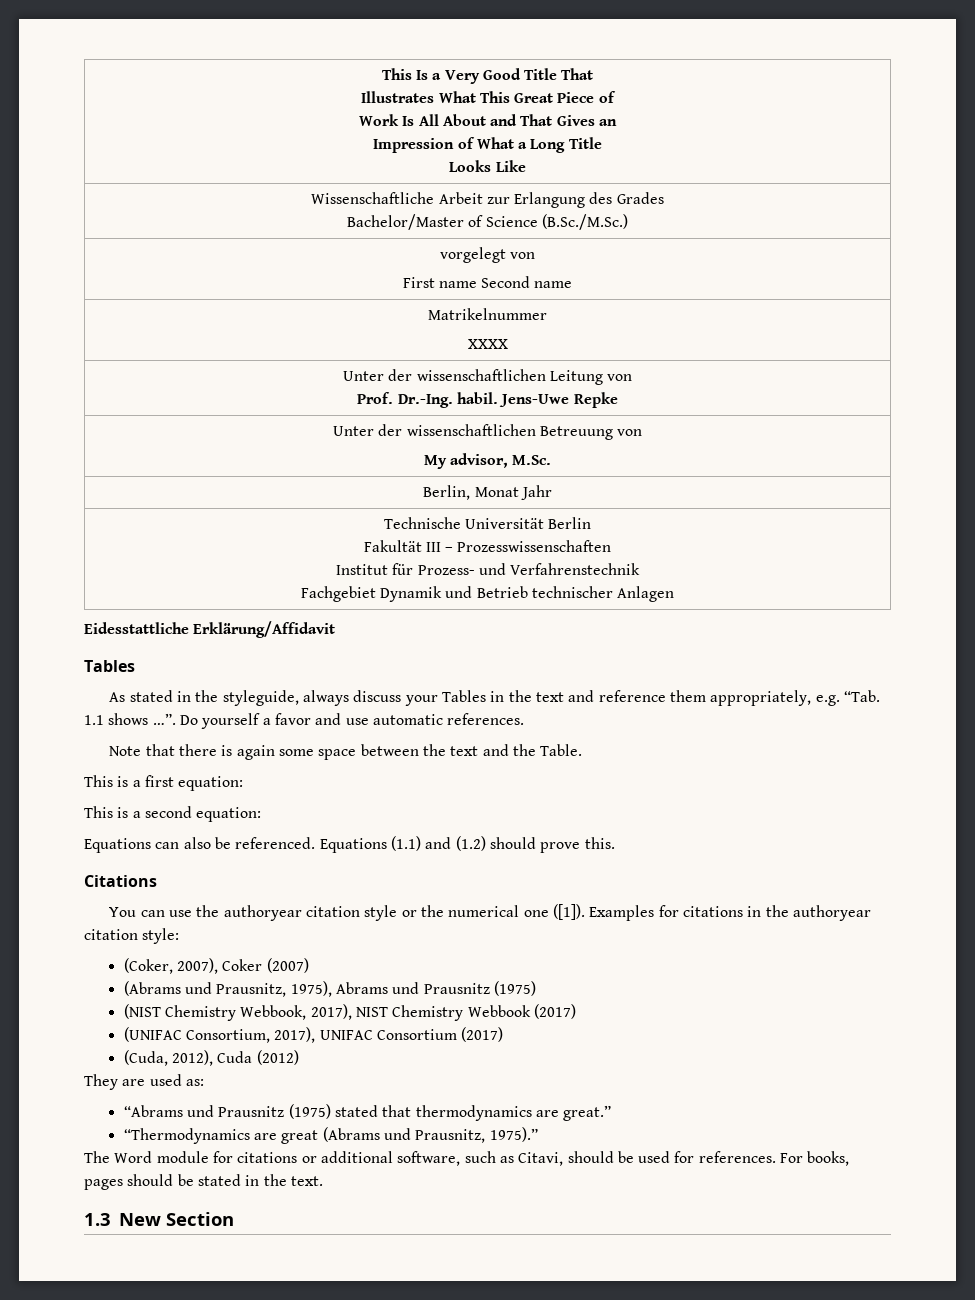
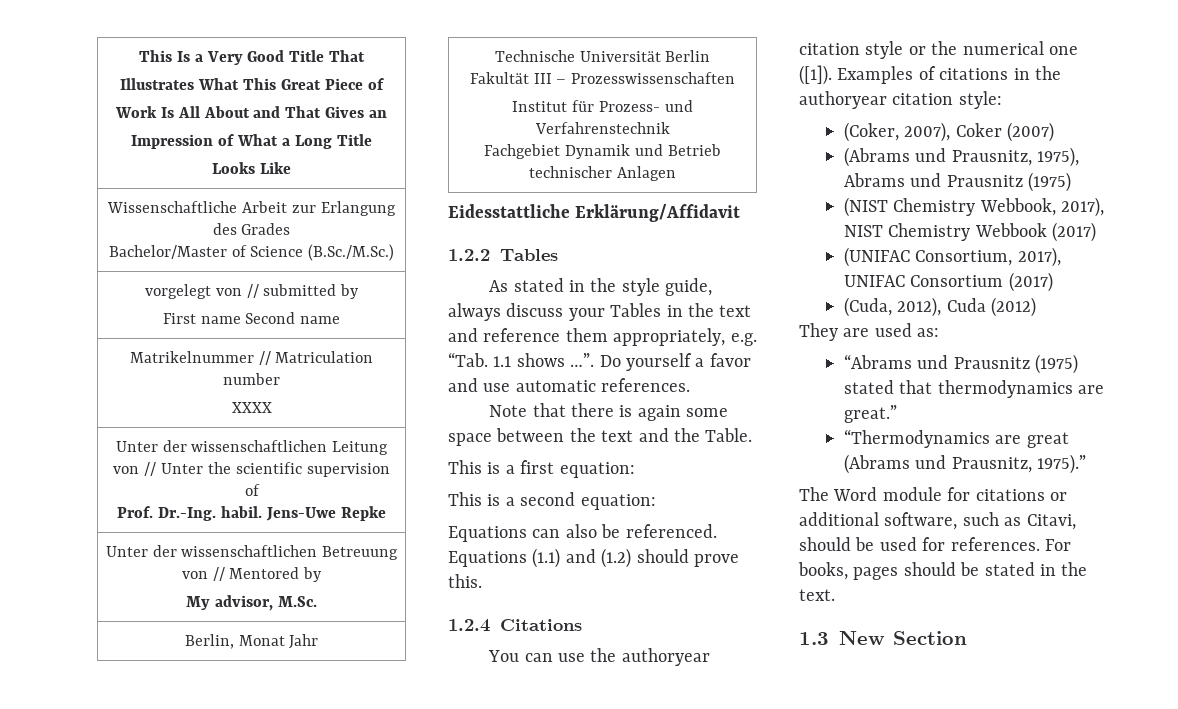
- vorgelegt von
+ vorgelegt von // submitted by
- Matrikelnummer
+ Matrikelnummer // Matriculation number
- Unter der wissenschaftlichen Leitung von
+ Unter der wissenschaftlichen Leitung von // Unter the scientific supervision of
- Unter der wissenschaftlichen Betreuung von
+ Unter der wissenschaftlichen Betreuung von // Mentored by
  Eidesstattliche Erklärung/Affidavit
- Tables
+ 1.2.2 Tables
- As stated in the styleguide, always discuss your Tables in the text and reference them appropriately, e.g. “Tab. 1.1 shows …”.
+ As stated in the style guide, always discuss your Tables in the text and reference them appropriately, e.g. “Tab. 1.1 shows …”.
- Citations
+ 1.2.4 Citations
- Examples for citations in the authoryear citation style:
+ Examples of citations in the authoryear citation style:

